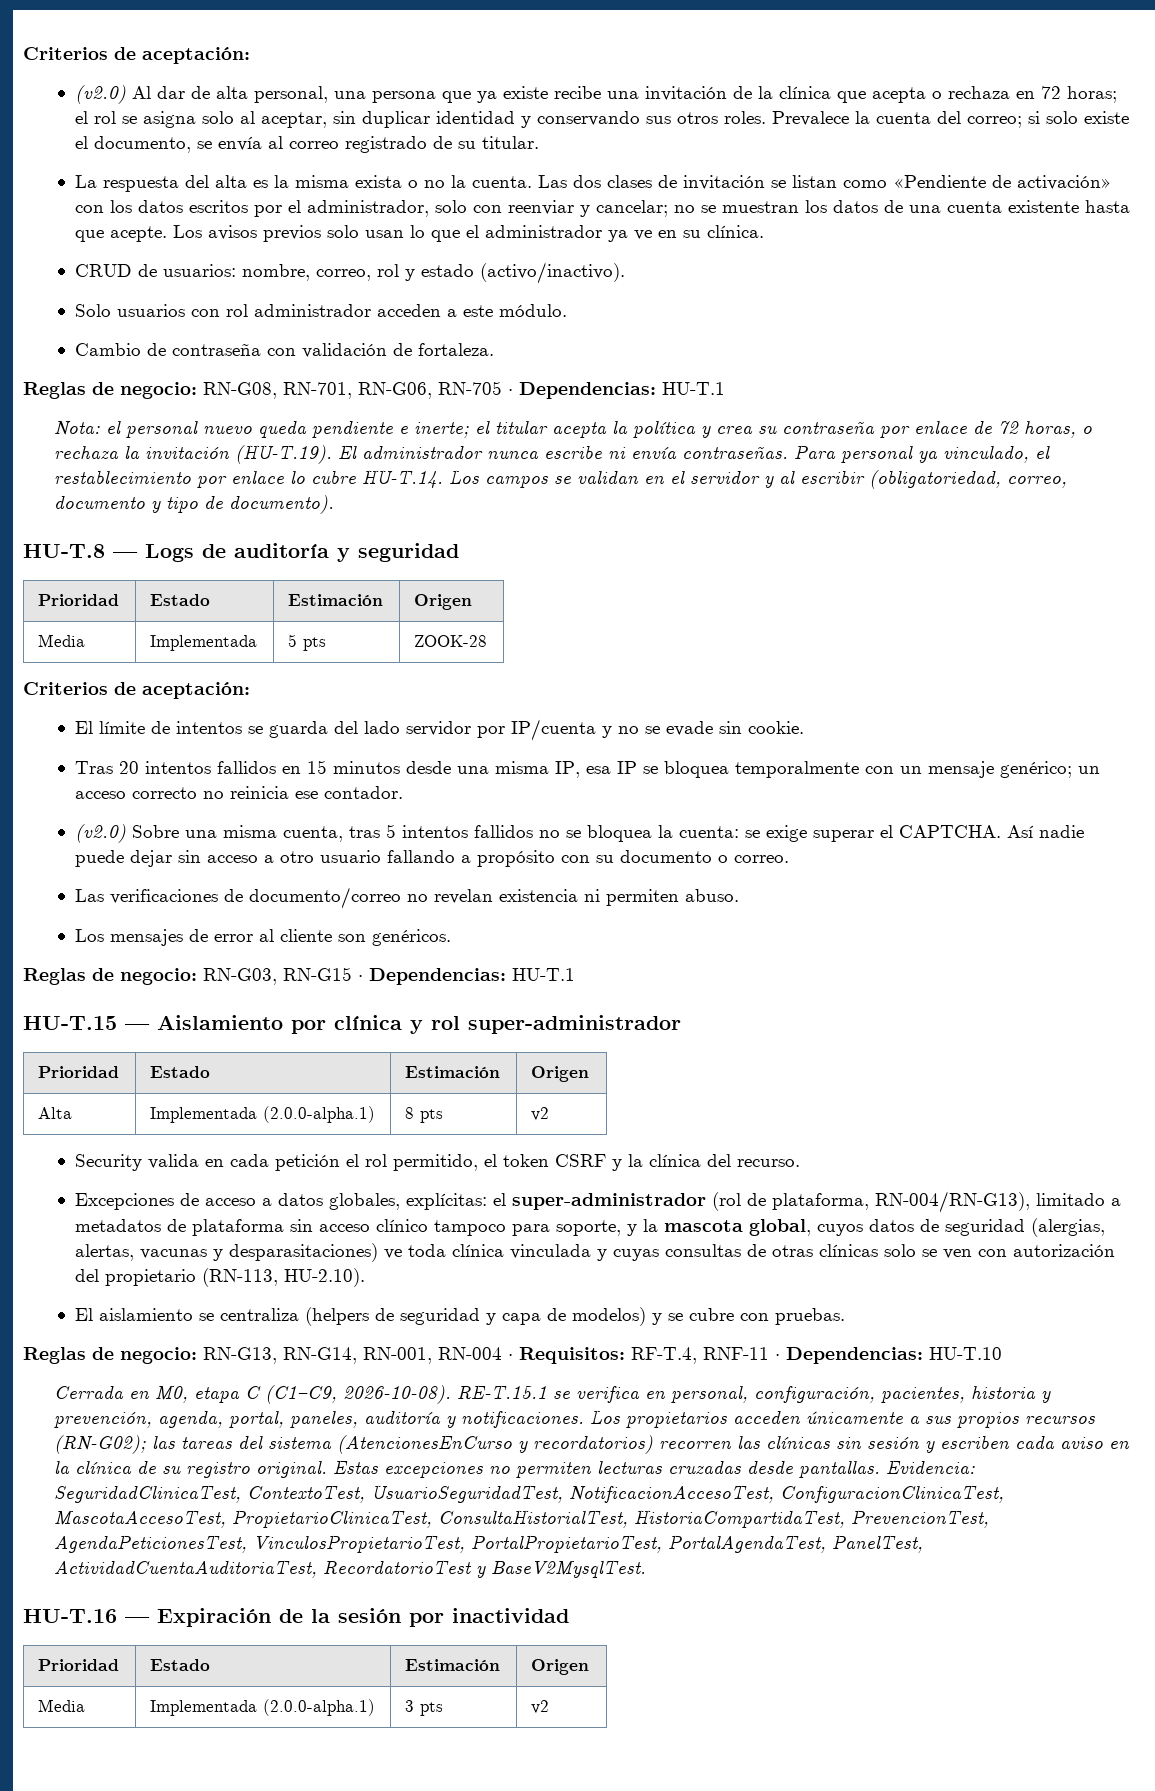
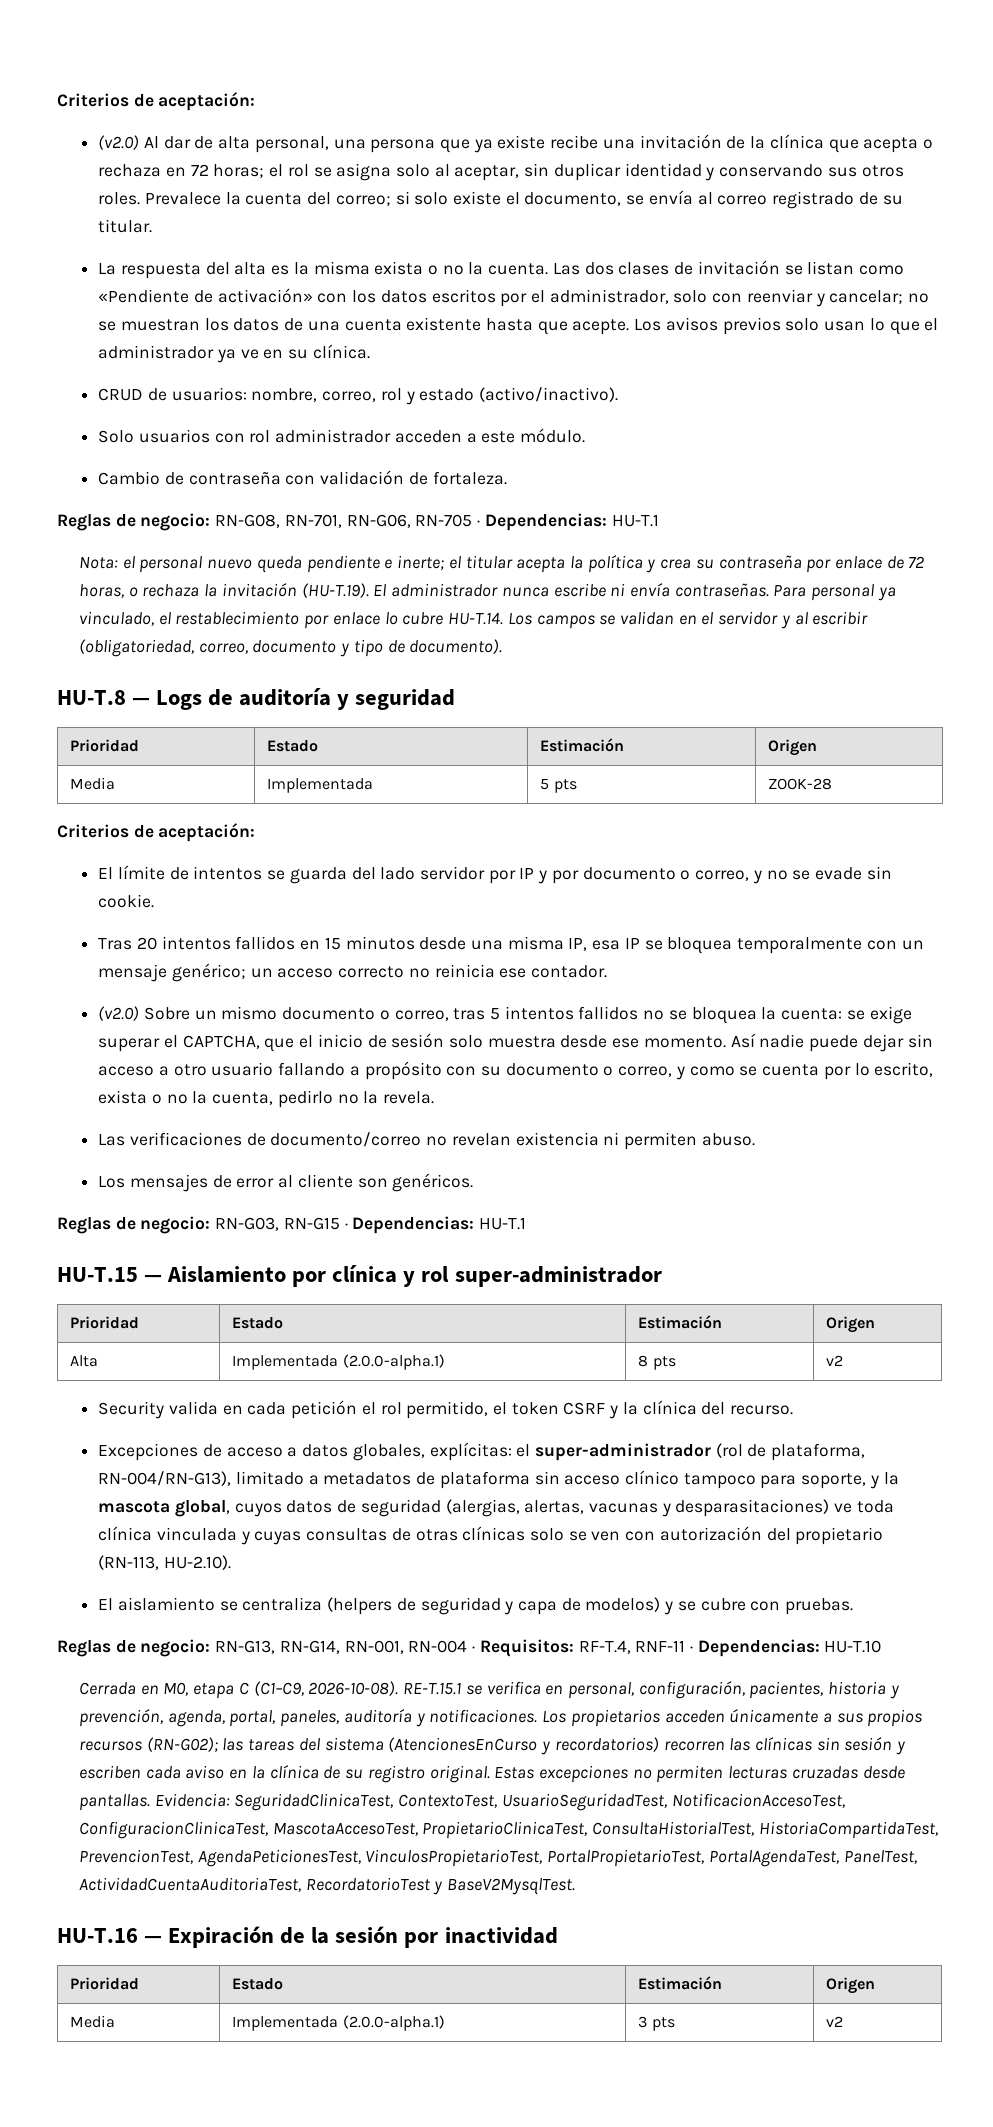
- El límite de intentos se guarda del lado servidor por IP/cuenta y no se evade sin cookie.
+ El límite de intentos se guarda del lado servidor por IP y por documento o correo, y no se evade sin cookie.
- (v2.0) Sobre una misma cuenta, tras 5 intentos fallidos no se bloquea la cuenta: se exige superar el CAPTCHA.
+ (v2.0) Sobre un mismo documento o correo, tras 5 intentos fallidos no se bloquea la cuenta: se exige superar el CAPTCHA, que el inicio de sesión solo muestra desde ese momento.
- Así nadie puede dejar sin acceso a otro usuario fallando a propósito con su documento o correo.
+ Así nadie puede dejar sin acceso a otro usuario fallando a propósito con su documento o correo, y como se cuenta por lo escrito, exista o no la cuenta, pedirlo no la revela.

